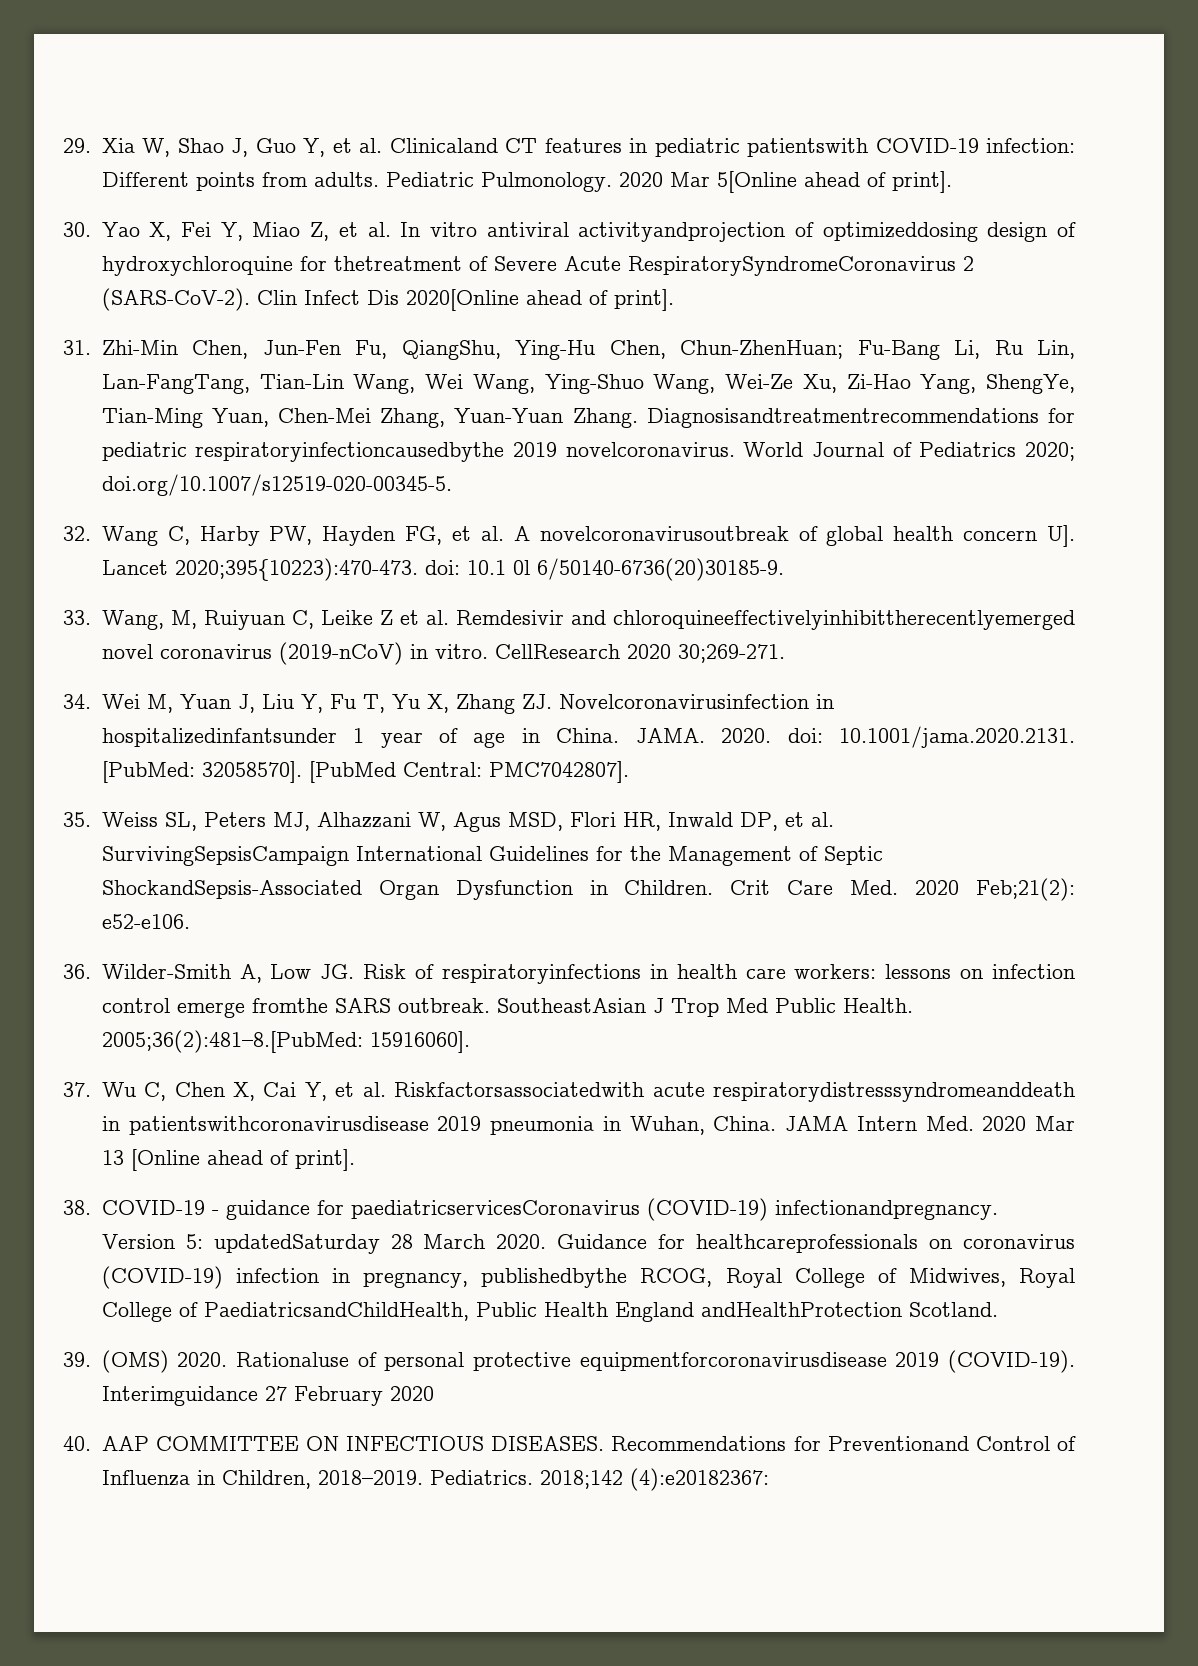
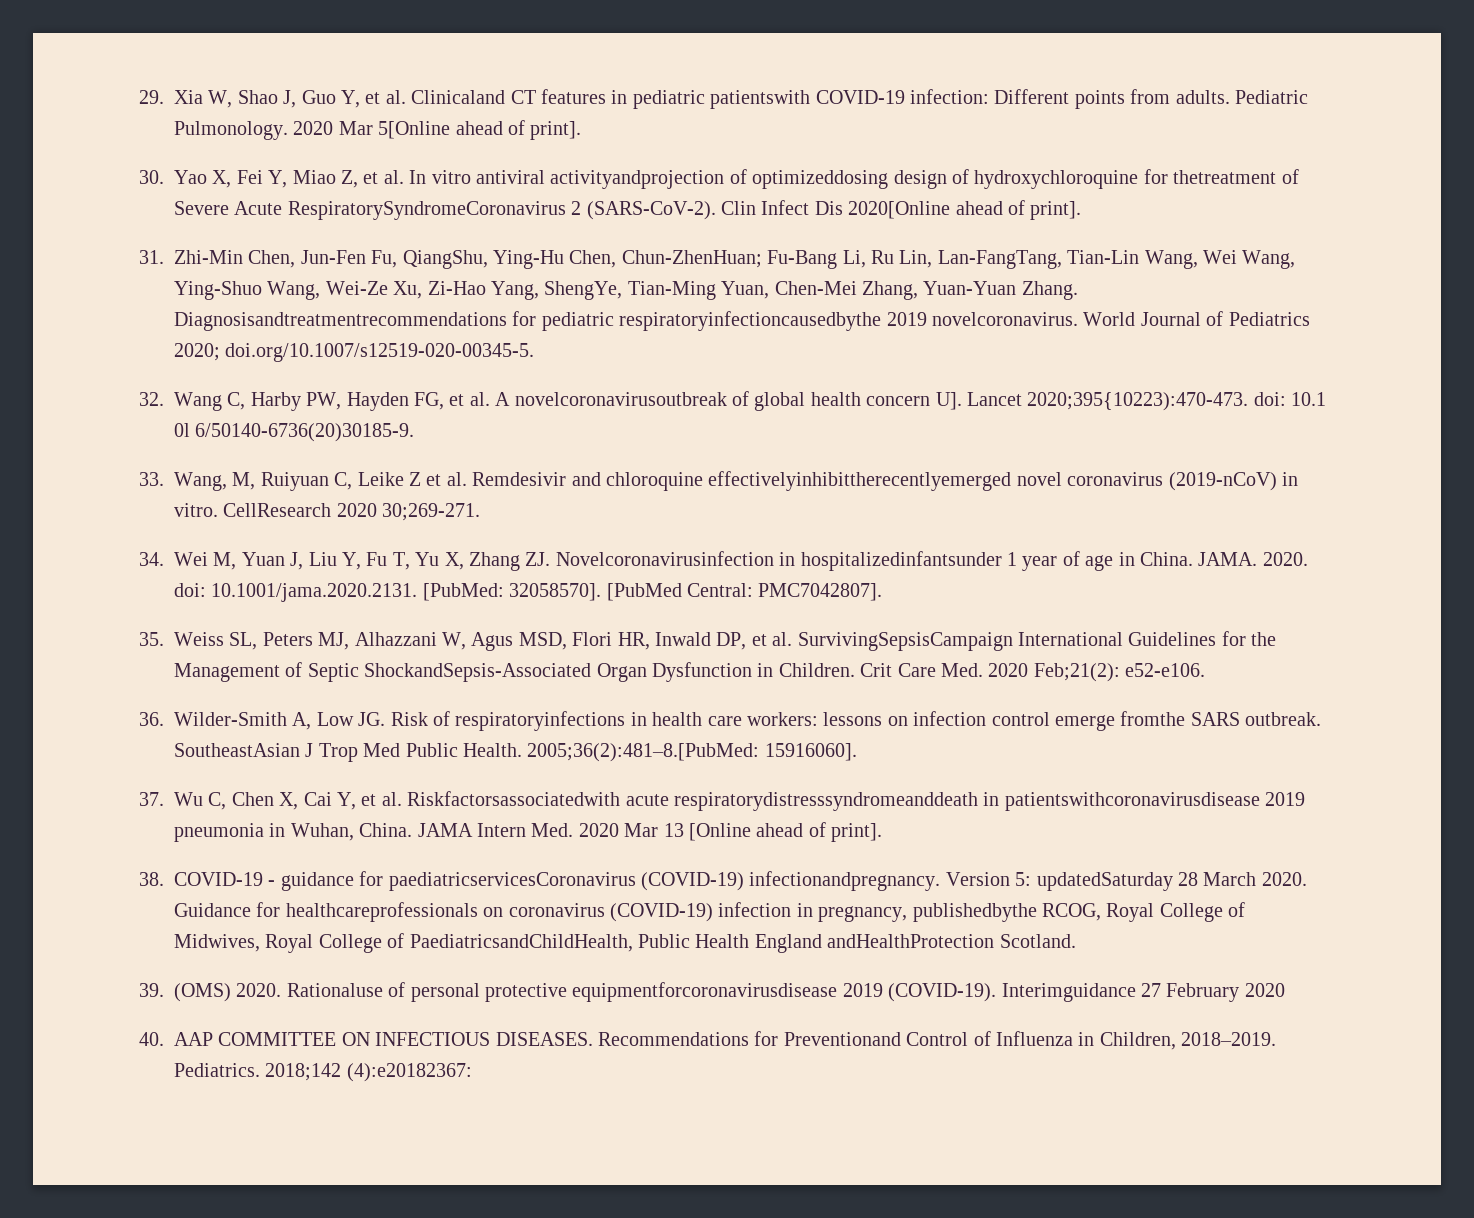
- 33. Wang, M, Ruiyuan C, Leike Z et al. Remdesivir and chloroquineeffectivelyinhibittherecentlyemerged novel coronavirus (2019-nCoV) in vitro.
+ 33. Wang, M, Ruiyuan C, Leike Z et al. Remdesivir and chloroquine effectivelyinhibittherecentlyemerged novel coronavirus (2019-nCoV) in vitro.

